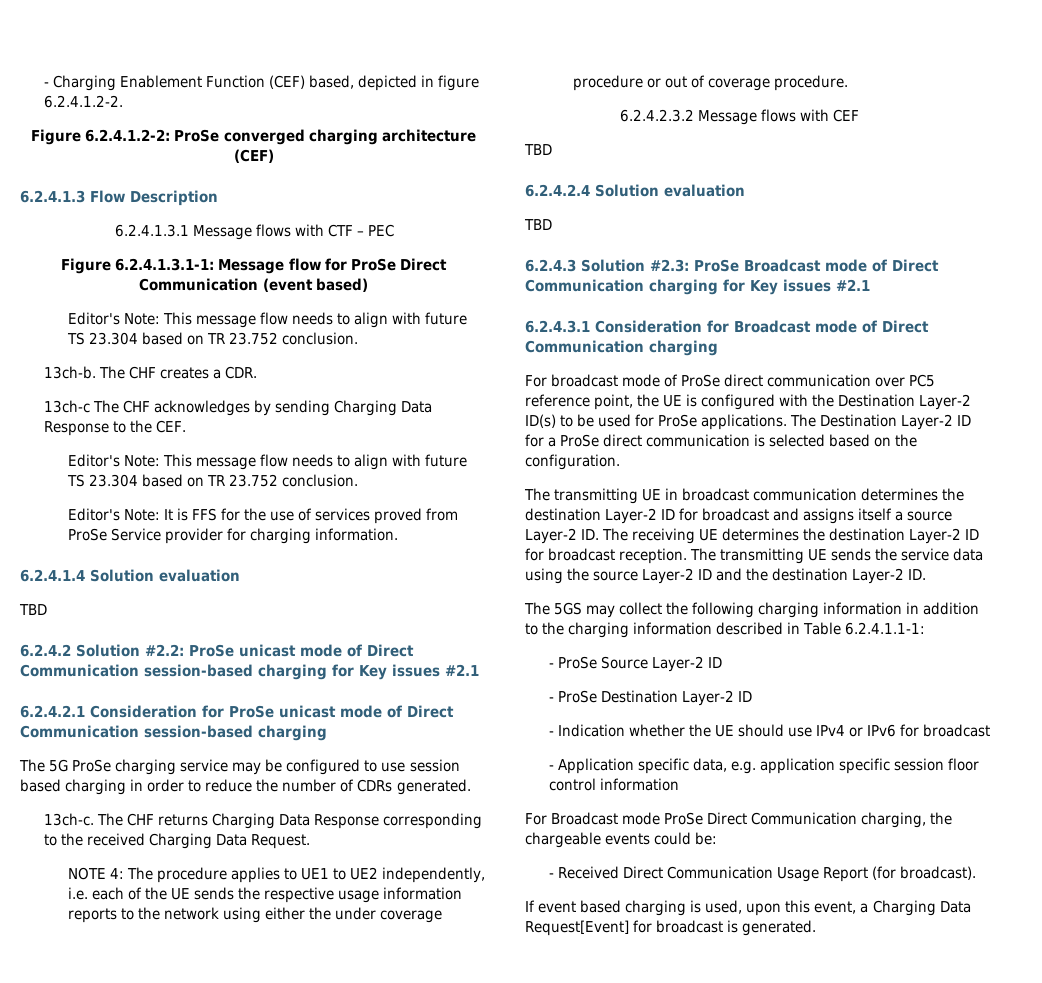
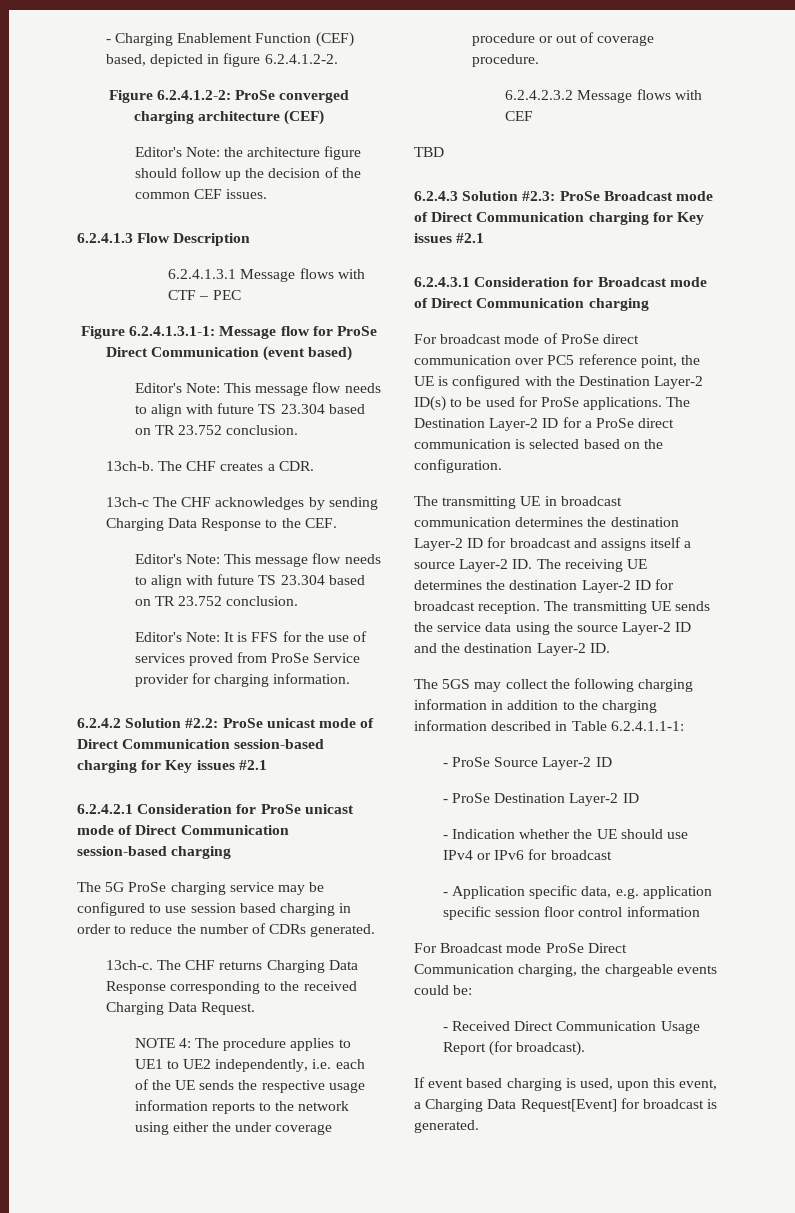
+ Editor's Note: the architecture figure should follow up the decision of the common CEF issues.
- 6.2.4.1.4 Solution evaluation
- TBD
- 6.2.4.2.4 Solution evaluation
- TBD

